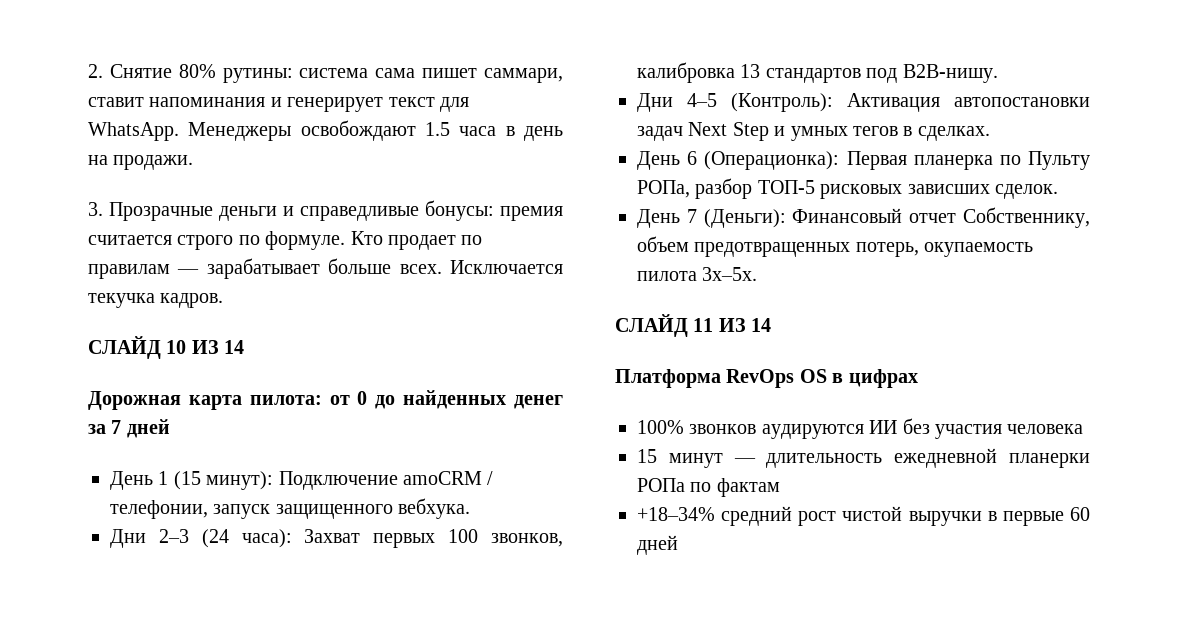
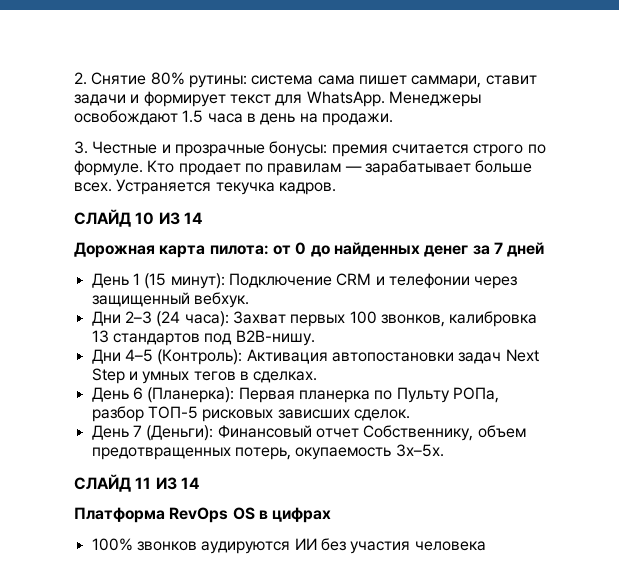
- 2. Снятие 80% рутины: система сама пишет саммари, ставит напоминания и генерирует текст для WhatsApp.
+ 2. Снятие 80% рутины: система сама пишет саммари, ставит задачи и формирует текст для WhatsApp.
- 3. Прозрачные деньги и справедливые бонусы: премия считается строго по формуле.
+ 3. Честные и прозрачные бонусы: премия считается строго по формуле.
- Исключается текучка кадров.
+ Устраняется текучка кадров.
- День 1 (15 минут): Подключение amoCRM / телефонии, запуск защищенного вебхука.
+ День 1 (15 минут): Подключение CRM и телефонии через защищенный вебхук.
- День 6 (Операционка): Первая планерка по Пульту РОПа, разбор ТОП-5 рисковых зависших сделок.
+ День 6 (Планерка): Первая планерка по Пульту РОПа, разбор ТОП-5 рисковых зависших сделок.
- День 7 (Деньги): Финансовый отчет Собственнику, объем предотвращенных потерь, окупаемость пилота 3x–5x.
+ День 7 (Деньги): Финансовый отчет Собственнику, объем предотвращенных потерь, окупаемость 3x–5x.
- 15 минут — длительность ежедневной планерки РОПа по фактам
- +18–34% средний рост чистой выручки в первые 60 дней

